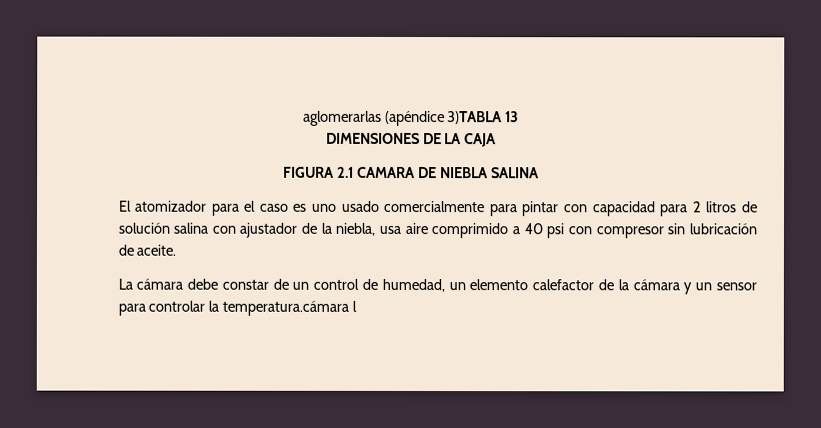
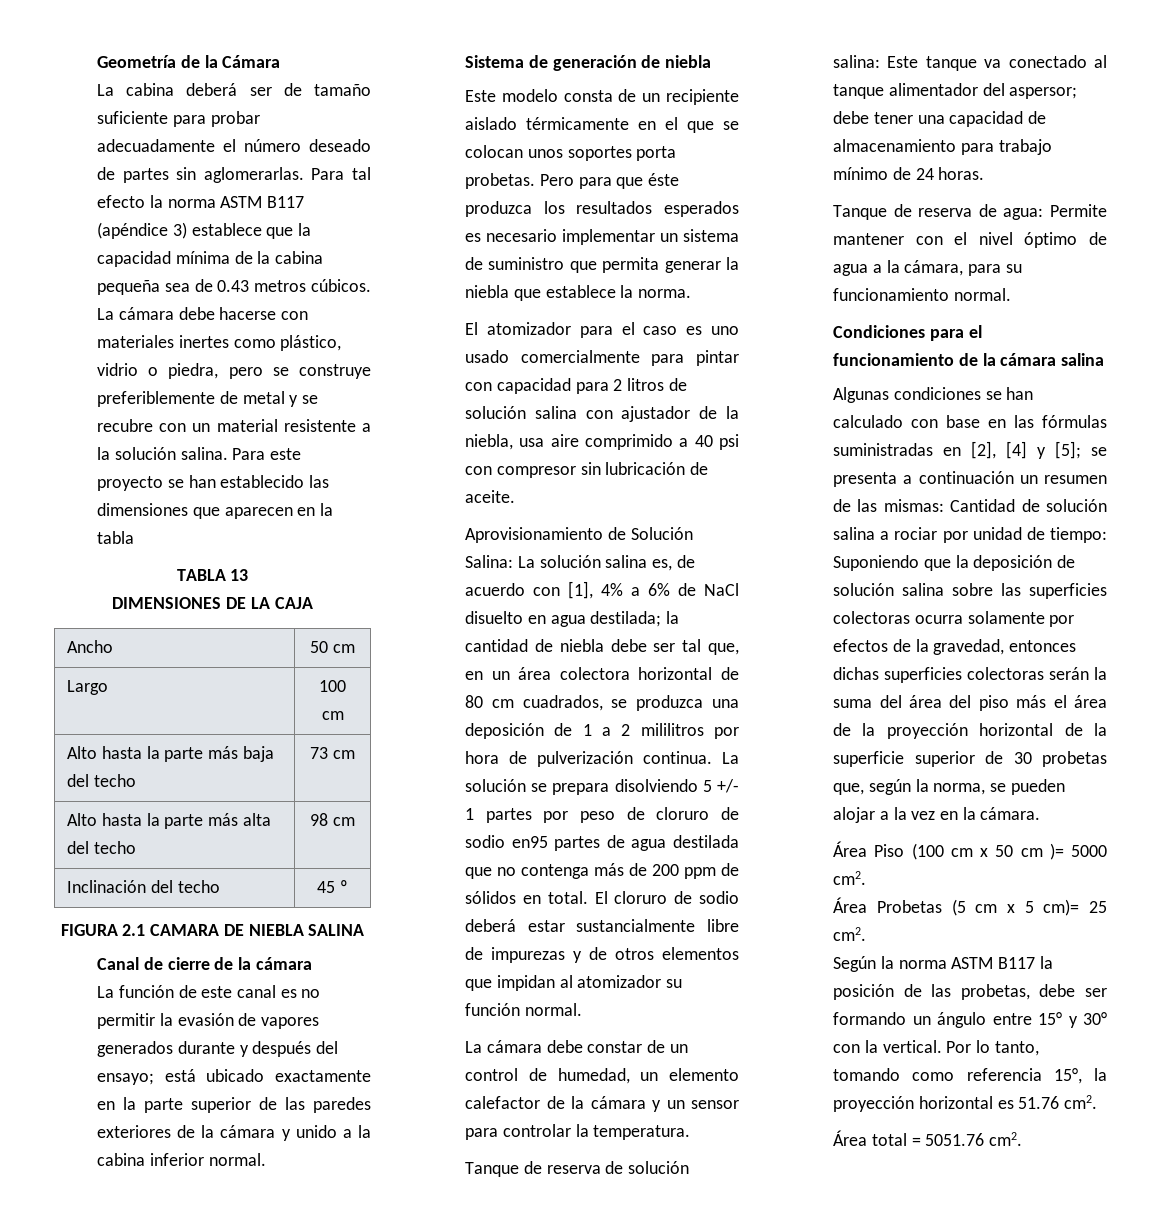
- aglomerarlas (apéndice 3)TABLA 13
+ Geometría de la Cámara
+ La cabina deberá ser de tamaño suficiente para probar adecuadamente el número deseado de partes sin aglomerarlas. Para tal efecto la norma ASTM B117 (apéndice 3) establece que la capacidad mínima de la cabina pequeña sea de 0.43 metros cúbicos. La cámara debe hacerse con materiales inertes como plástico, vidrio o piedra, pero se construye preferiblemente de metal y se recubre con un material resistente a la solución salina. Para este proyecto se han establecido las dimensiones que aparecen en la tabla
+ TABLA 13
+ Ancho | 50 cm
+ Largo | 100 cm
+ Alto hasta la parte más baja del techo | 73 cm
+ Alto hasta la parte más alta del techo | 98 cm
+ Inclinación del techo | 45 º
+ Canal de cierre de la cámara
+ La función de este canal es no permitir la evasión de vapores generados durante y después del ensayo; está ubicado exactamente en la parte superior de las paredes exteriores de la cámara y unido a la cabina inferior normal.
+ Sistema de generación de niebla
+ Este modelo consta de un recipiente aislado térmicamente en el que se colocan unos soportes porta probetas. Pero para que éste produzca los resultados esperados es necesario implementar un sistema de suministro que permita generar la niebla que establece la norma.
+ Aprovisionamiento de Solución Salina: La solución salina es, de acuerdo con [1], 4% a 6% de NaCl disuelto en agua destilada; la cantidad de niebla debe ser tal que, en un área colectora horizontal de 80 cm cuadrados, se produzca una deposición de 1 a 2 mililitros por hora de pulverización continua. La solución se prepara disolviendo 5 +/- 1 partes por peso de cloruro de sodio en95 partes de agua destilada que no contenga más de 200 ppm de sólidos en total. El cloruro de sodio deberá estar sustancialmente libre de impurezas y de otros elementos que impidan al atomizador su función normal.
- La cámara debe constar de un control de humedad, un elemento calefactor de la cámara y un sensor para controlar la temperatura.cámara l
+ La cámara debe constar de un control de humedad, un elemento calefactor de la cámara y un sensor para controlar la temperatura.
+ Tanque de reserva de solución salina: Este tanque va conectado al tanque alimentador del aspersor; debe tener una capacidad de almacenamiento para trabajo mínimo de 24 horas.
+ Tanque de reserva de agua: Permite mantener con el nivel óptimo de agua a la cámara, para su funcionamiento normal.
+ Condiciones para el funcionamiento de la cámara salina
+ Algunas condiciones se han calculado con base en las fórmulas suministradas en [2], [4] y [5]; se presenta a continuación un resumen de las mismas: Cantidad de solución salina a rociar por unidad de tiempo: Suponiendo que la deposición de solución salina sobre las superficies colectoras ocurra solamente por efectos de la gravedad, entonces dichas superficies colectoras serán la suma del área del piso más el área de la proyección horizontal de la superficie superior de 30 probetas que, según la norma, se pueden alojar a la vez en la cámara.
+ Área Piso (100 cm x 50 cm )= 5000 cm2.
+ Área Probetas (5 cm x 5 cm)= 25 cm2.
+ Según la norma ASTM B117 la posición de las probetas, debe ser formando un ángulo entre 15° y 30° con la vertical. Por lo tanto, tomando como referencia 15°, la proyección horizontal es 51.76 cm2.
+ Área total = 5051.76 cm2.

